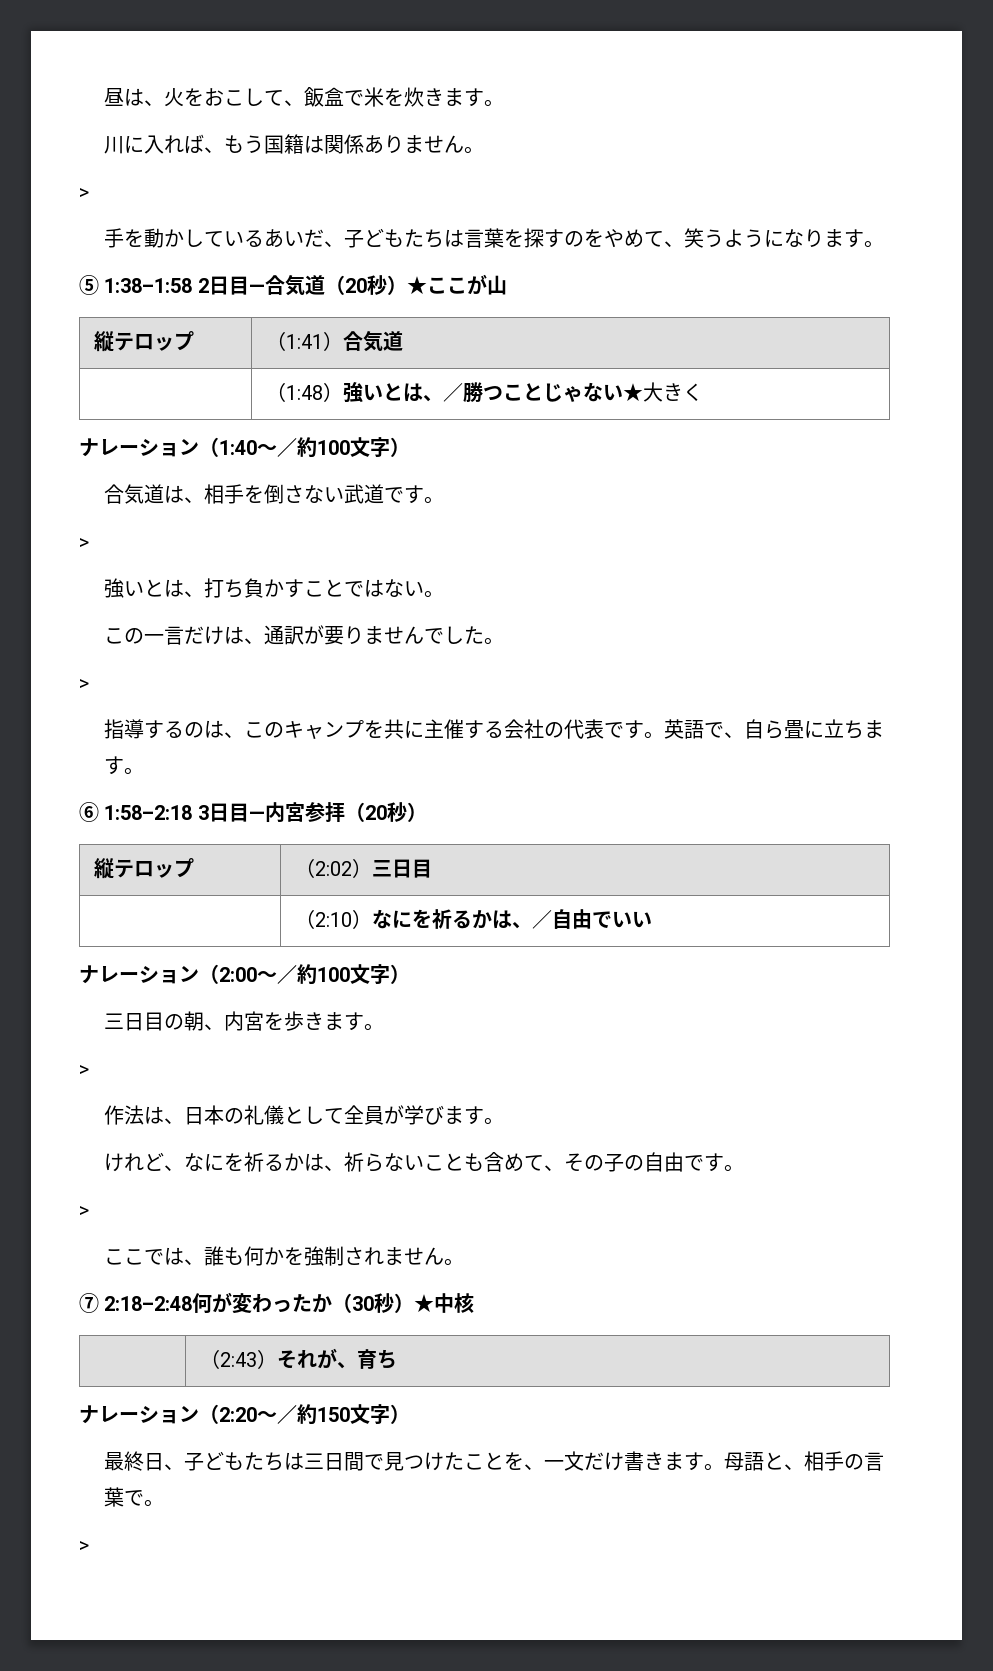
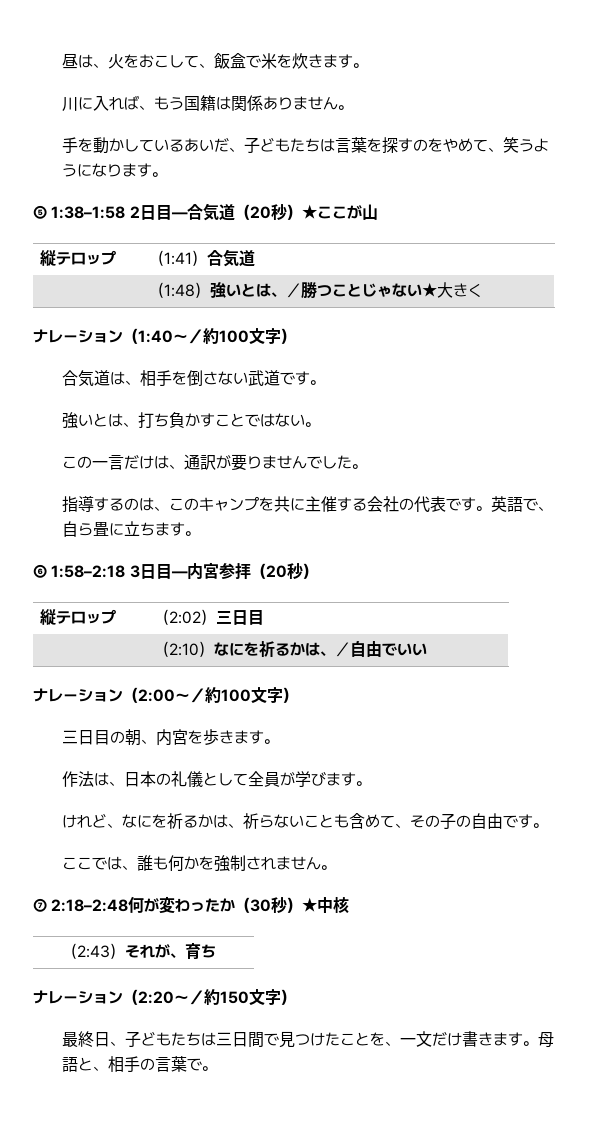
  川に入れば、もう国籍は関係ありません。
- >
  合気道は、相手を倒さない武道です。
- >
  この一言だけは、通訳が要りませんでした。
- >
  三日目の朝、内宮を歩きます。
- >
  けれど、なにを祈るかは、祈らないことも含めて、その子の自由です。
- >
  母語と、相手の言葉で。
- >

